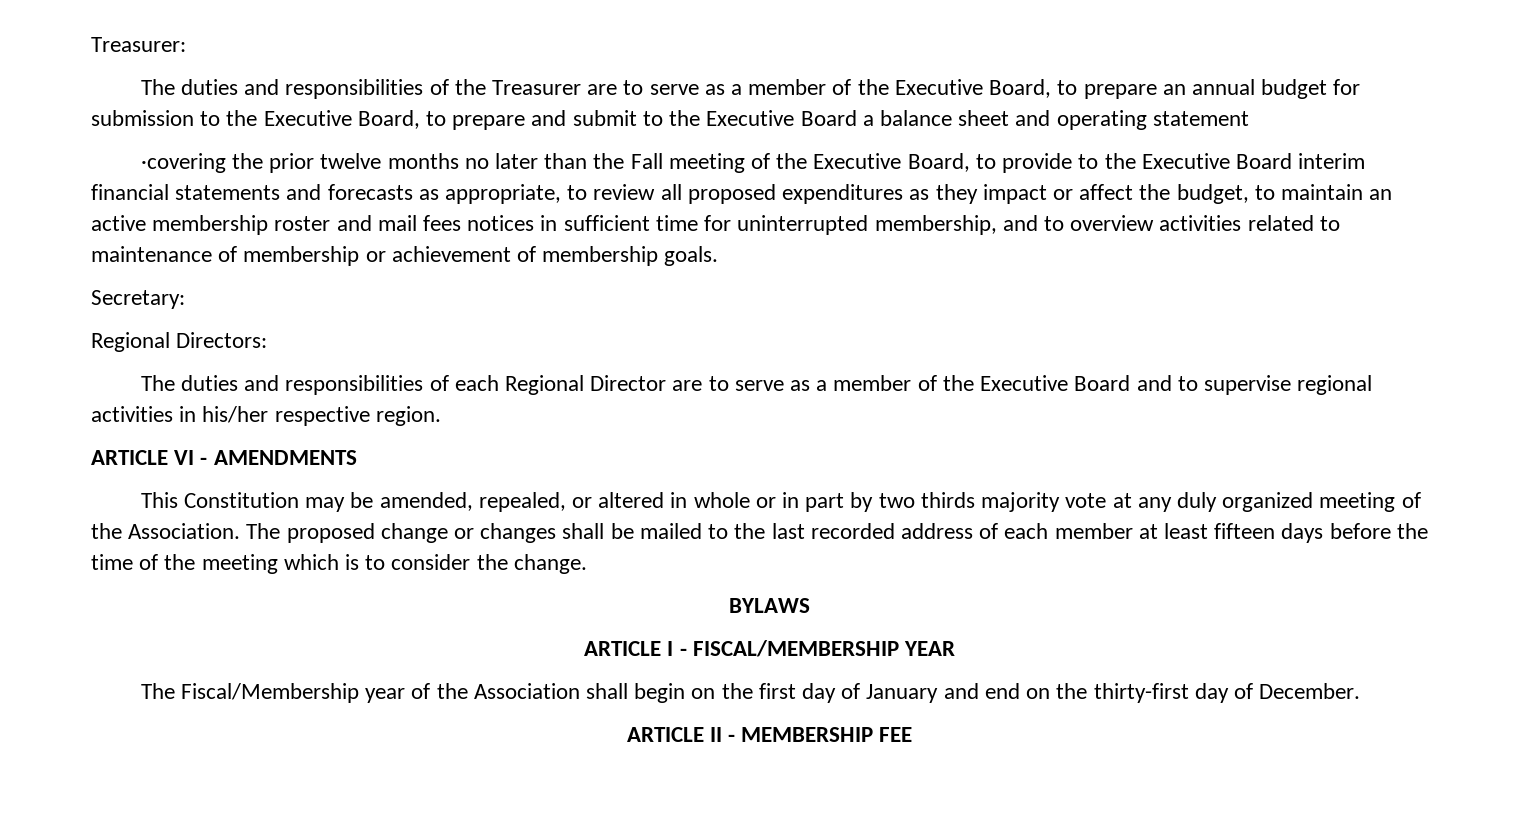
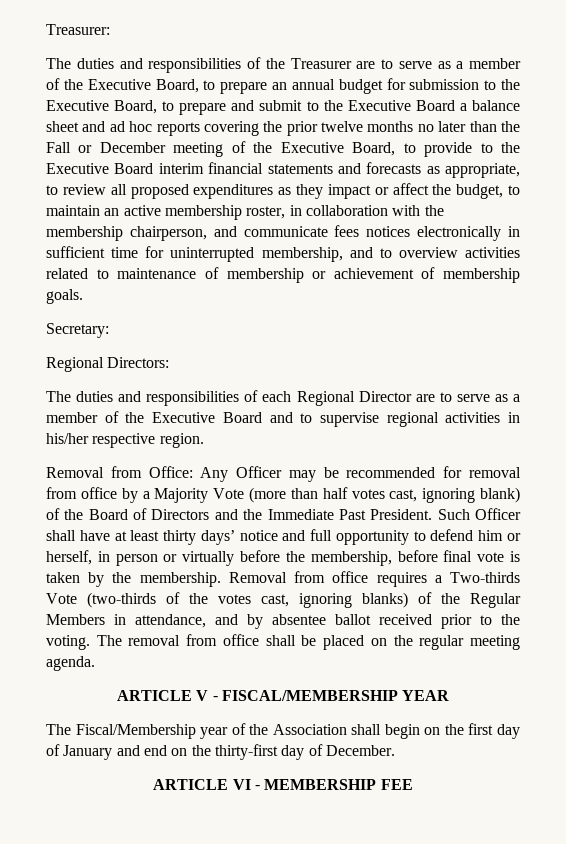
- The duties and responsibilities of the Treasurer are to serve as a member of the Executive Board, to prepare an annual budget for submission to the Executive Board, to prepare and submit to the Executive Board a balance sheet and operating statement
- ·covering the prior twelve months no later than the Fall meeting of the Executive Board, to provide to the Executive Board interim financial statements and forecasts as appropriate, to review all proposed expenditures as they impact or affect the budget, to maintain an active membership roster and mail fees notices in sufficient time for uninterrupted membership, and to overview activities related to maintenance of membership or achievement of membership goals.
+ The duties and responsibilities of the Treasurer are to serve as a member of the Executive Board, to prepare an annual budget for submission to the Executive Board, to prepare and submit to the Executive Board a balance sheet and ad hoc reports covering the prior twelve months no later than the Fall or December meeting of the Executive Board, to provide to the Executive Board interim financial statements and forecasts as appropriate, to review all proposed expenditures as they impact or affect the budget, to maintain an active membership roster, in collaboration with the membership chairperson, and communicate fees notices electronically in sufficient time for uninterrupted membership, and to overview activities related to maintenance of membership or achievement of membership goals.
- ARTICLE VI - AMENDMENTS
- This Constitution may be amended, repealed, or altered in whole or in part by two thirds majority vote at any duly organized meeting of the Association. The proposed change or changes shall be mailed to the last recorded address of each member at least fifteen days before the time of the meeting which is to consider the change.
- BYLAWS
- ARTICLE I - FISCAL/MEMBERSHIP YEAR
+ Removal from Office: Any Officer may be recommended for removal from office by a Majority Vote (more than half votes cast, ignoring blank) of the Board of Directors and the Immediate Past President. Such Officer shall have at least thirty days’ notice and full opportunity to defend him or herself, in person or virtually before the membership, before final vote is taken by the membership. Removal from office requires a Two-thirds Vote (two-thirds of the votes cast, ignoring blanks) of the Regular Members in attendance, and by absentee ballot received prior to the voting. The removal from office shall be placed on the regular meeting agenda.
+ ARTICLE V - FISCAL/MEMBERSHIP YEAR
- ARTICLE II - MEMBERSHIP FEE
+ ARTICLE VI - MEMBERSHIP FEE

